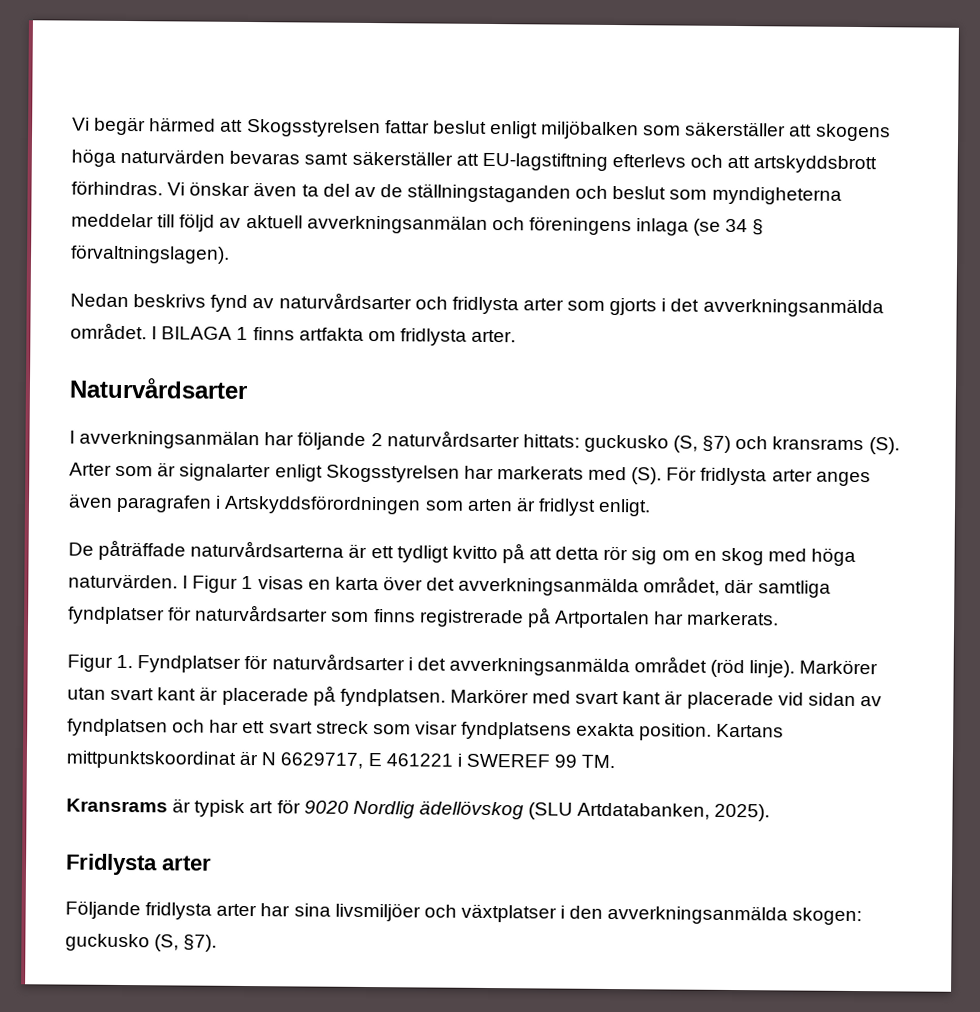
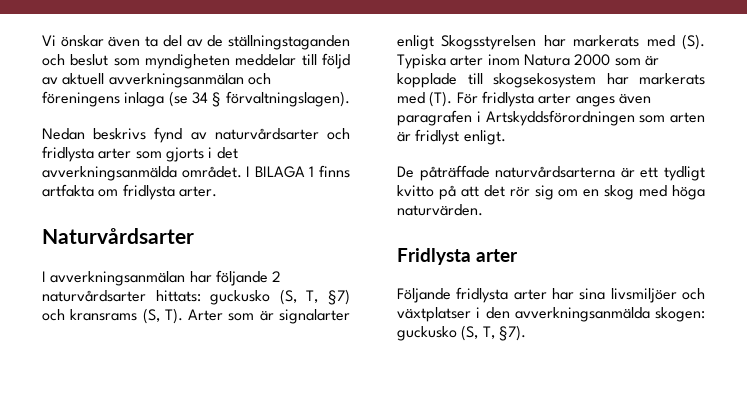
- Vi begär härmed att Skogsstyrelsen fattar beslut enligt miljöbalken som säkerställer att skogens höga naturvärden bevaras samt säkerställer att EU-lagstiftning efterlevs och att artskyddsbrott förhindras. Vi önskar även ta del av de ställningstaganden och beslut som myndigheterna meddelar till följd av aktuell avverkningsanmälan och föreningens inlaga (se 34 § förvaltningslagen).
+ Vi önskar även ta del av de ställningstaganden och beslut som myndigheten meddelar till följd av aktuell avverkningsanmälan och föreningens inlaga (se 34 § förvaltningslagen).
- I avverkningsanmälan har följande 2 naturvårdsarter hittats: guckusko (S, §7) och kransrams (S). Arter som är signalarter enligt Skogsstyrelsen har markerats med (S). För fridlysta arter anges även paragrafen i Artskyddsförordningen som arten är fridlyst enligt.
+ I avverkningsanmälan har följande 2 naturvårdsarter hittats: guckusko (S, T, §7) och kransrams (S, T). Arter som är signalarter enligt Skogsstyrelsen har markerats med (S). Typiska arter inom Natura 2000 som är kopplade till skogsekosystem har markerats med (T). För fridlysta arter anges även paragrafen i Artskyddsförordningen som arten är fridlyst enligt.
- De påträffade naturvårdsarterna är ett tydligt kvitto på att detta rör sig om en skog med höga naturvärden. I Figur 1 visas en karta över det avverkningsanmälda området, där samtliga fyndplatser för naturvårdsarter som finns registrerade på Artportalen har markerats.
- Figur 1. Fyndplatser för naturvårdsarter i det avverkningsanmälda området (röd linje). Markörer utan svart kant är placerade på fyndplatsen. Markörer med svart kant är placerade vid sidan av fyndplatsen och har ett svart streck som visar fyndplatsens exakta position. Kartans mittpunktskoordinat är N 6629717, E 461221 i SWEREF 99 TM.
- Kransrams är typisk art för 9020 Nordlig ädellövskog (SLU Artdatabanken, 2025).
+ De påträffade naturvårdsarterna är ett tydligt kvitto på att det rör sig om en skog med höga naturvärden.
- Följande fridlysta arter har sina livsmiljöer och växtplatser i den avverkningsanmälda skogen: guckusko (S, §7).
+ Följande fridlysta arter har sina livsmiljöer och växtplatser i den avverkningsanmälda skogen: guckusko (S, T, §7).

